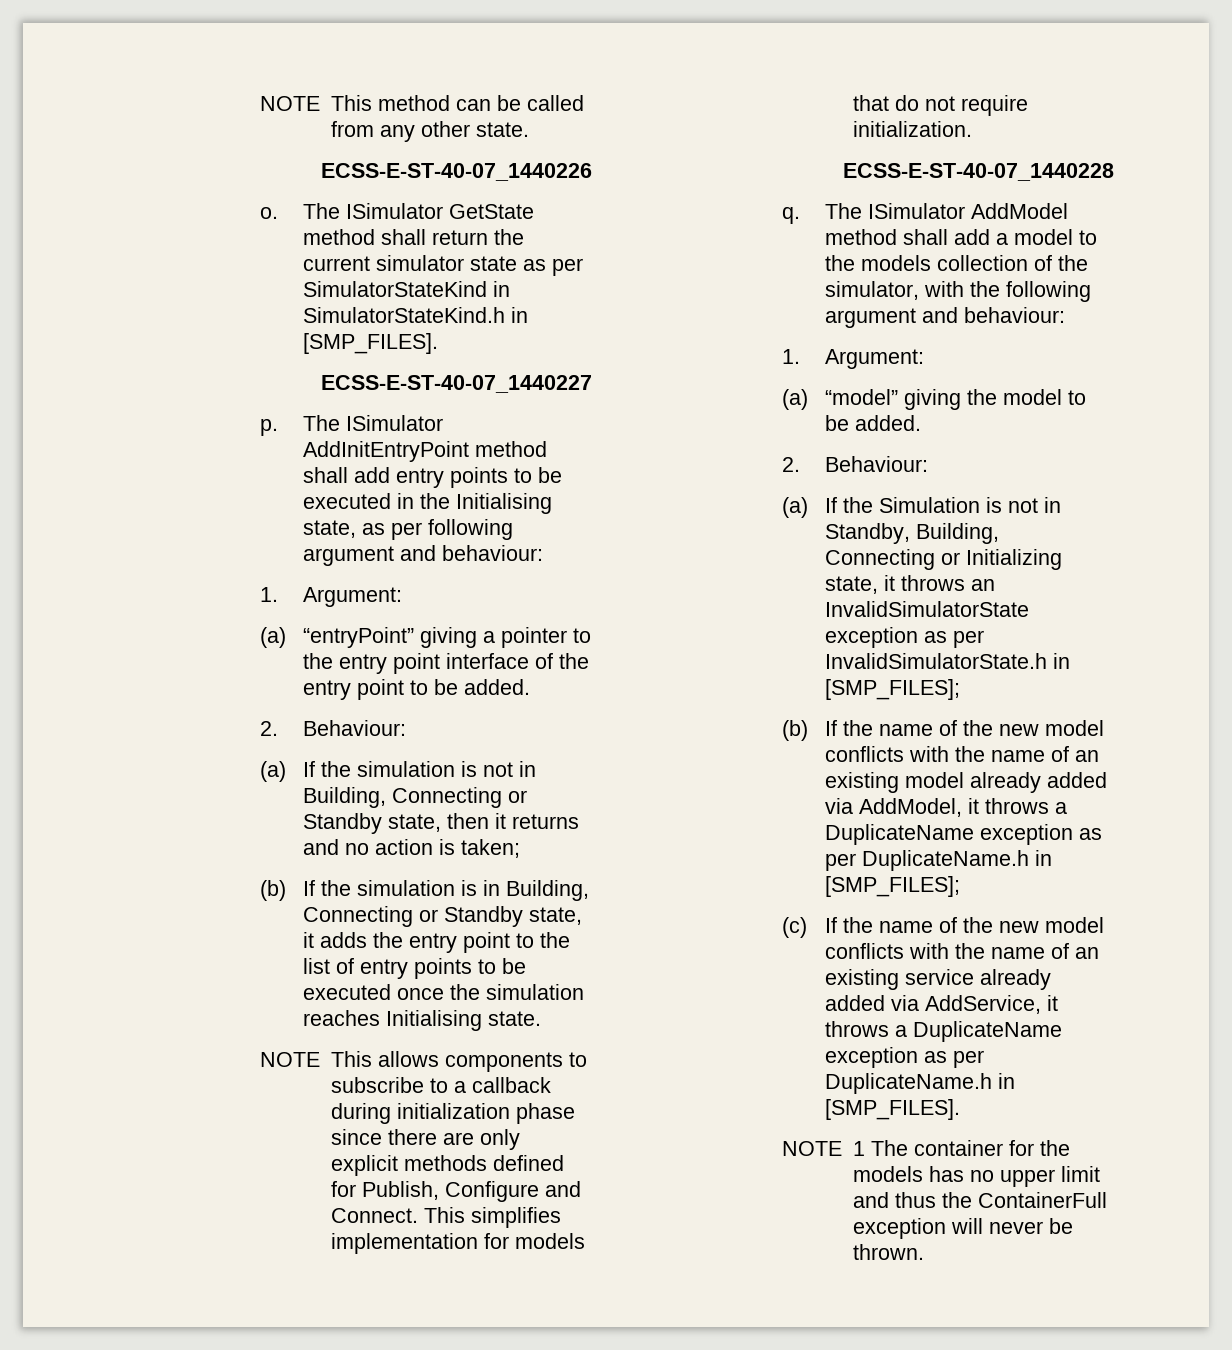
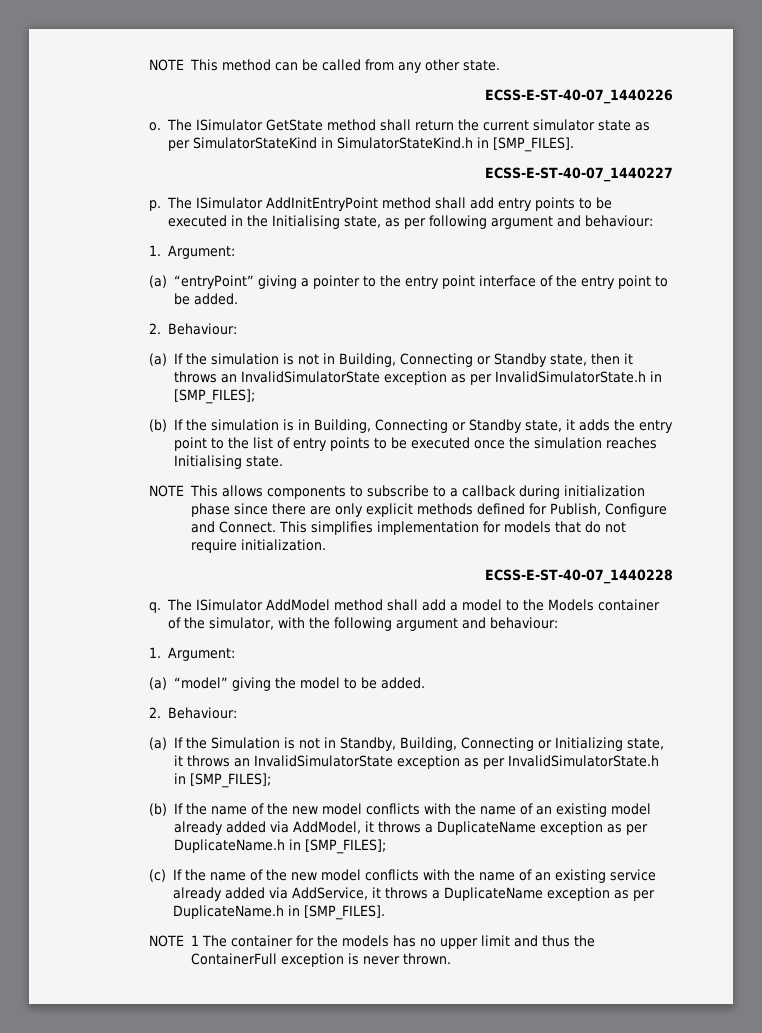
- (a) If the simulation is not in Building, Connecting or Standby state, then it returns and no action is taken;
+ (a) If the simulation is not in Building, Connecting or Standby state, then it throws an InvalidSimulatorState exception as per InvalidSimulatorState.h in [SMP_FILES];
- The ISimulator AddModel method shall add a model to the models collection of the simulator, with the following argument and behaviour:
+ The ISimulator AddModel method shall add a model to the Models container of the simulator, with the following argument and behaviour:
- NOTE 1 The container for the models has no upper limit and thus the ContainerFull exception will never be thrown.
+ NOTE 1 The container for the models has no upper limit and thus the ContainerFull exception is never thrown.

